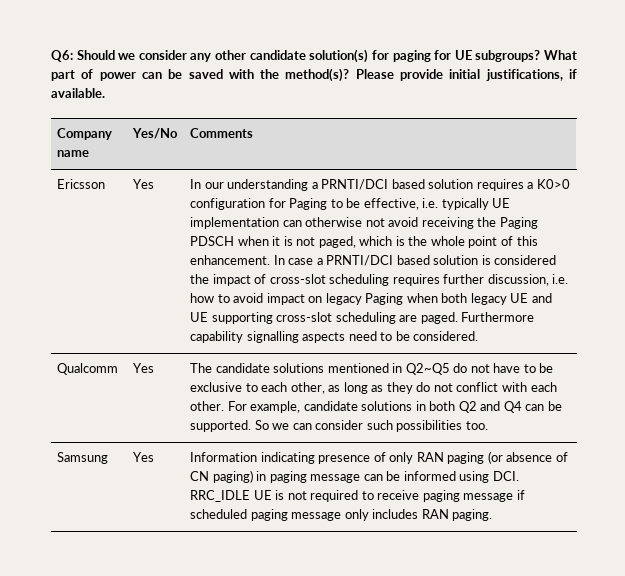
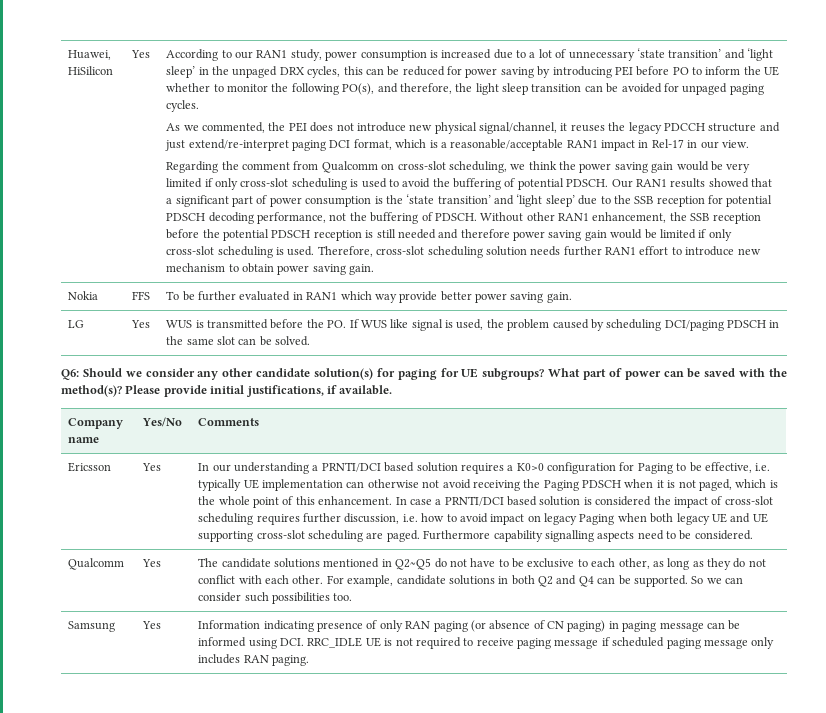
+ Huawei, HiSilicon | Yes | According to our RAN1 study, power consumption is increased due to a lot of unnecessary ‘state transition’ and ‘light sleep’ in the unpaged DRX cycles, this can be reduced for power saving by introducing PEI before PO to inform the UE whether to monitor the following PO(s), and therefore, the light sleep transition can be avoided for unpaged paging cycles.
+ As we commented, the PEI does not introduce new physical signal/channel, it reuses the legacy PDCCH structure and just extend/re-interpret paging DCI format, which is a reasonable/acceptable RAN1 impact in Rel-17 in our view.
+ Regarding the comment from Qualcomm on cross-slot scheduling, we think the power saving gain would be very limited if only cross-slot scheduling is used to avoid the buffering of potential PDSCH. Our RAN1 results showed that a significant part of power consumption is the ‘state transition’ and ‘light sleep’ due to the SSB reception for potential PDSCH decoding performance, not the buffering of PDSCH. Without other RAN1 enhancement, the SSB reception before the potential PDSCH reception is still needed and therefore power saving gain would be limited if only cross-slot scheduling is used. Therefore, cross-slot scheduling solution needs further RAN1 effort to introduce new mechanism to obtain power saving gain.
+ Nokia | FFS | To be further evaluated in RAN1 which way provide better power saving gain.
+ LG | Yes | WUS is transmitted before the PO. If WUS like signal is used, the problem caused by scheduling DCI/paging PDSCH in the same slot can be solved.

